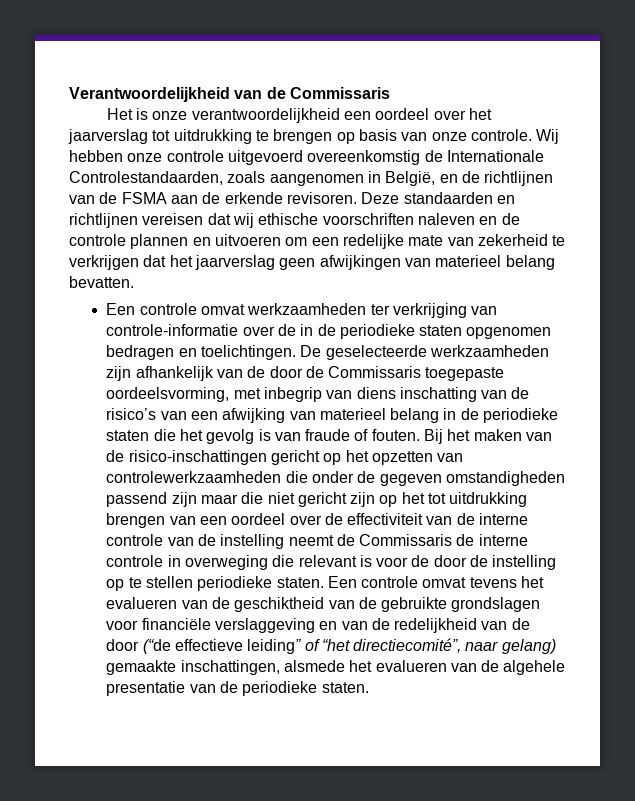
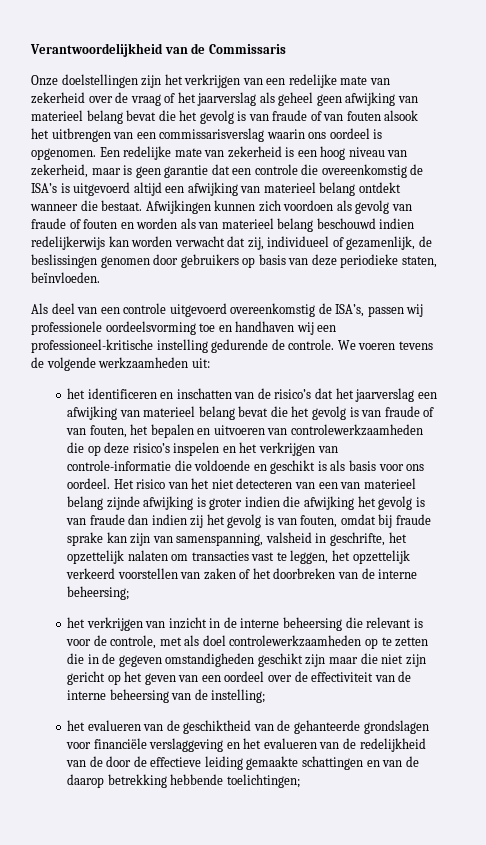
- Het is onze verantwoordelijkheid een oordeel over het jaarverslag tot uitdrukking te brengen op basis van onze controle. Wij hebben onze controle uitgevoerd overeenkomstig de Internationale Controlestandaarden, zoals aangenomen in België, en de richtlijnen van de FSMA aan de erkende revisoren. Deze standaarden en richtlijnen vereisen dat wij ethische voorschriften naleven en de controle plannen en uitvoeren om een redelijke mate van zekerheid te verkrijgen dat het jaarverslag geen afwijkingen van materieel belang bevatten.
- Een controle omvat werkzaamheden ter verkrijging van controle-informatie over de in de periodieke staten opgenomen bedragen en toelichtingen. De geselecteerde werkzaamheden zijn afhankelijk van de door de Commissaris toegepaste oordeelsvorming, met inbegrip van diens inschatting van de risico’s van een afwijking van materieel belang in de periodieke staten die het gevolg is van fraude of fouten. Bij het maken van de risico-inschattingen gericht op het opzetten van controlewerkzaamheden die onder de gegeven omstandigheden passend zijn maar die niet gericht zijn op het tot uitdrukking brengen van een oordeel over de effectiviteit van de interne controle van de instelling neemt de Commissaris de interne controle in overweging die relevant is voor de door de instelling op te stellen periodieke staten. Een controle omvat tevens het evalueren van de geschiktheid van de gebruikte grondslagen voor financiële verslaggeving en van de redelijkheid van de door (“de effectieve leiding” of “het directiecomité”, naar gelang) gemaakte inschattingen, alsmede het evalueren van de algehele presentatie van de periodieke staten.
+ Onze doelstellingen zijn het verkrijgen van een redelijke mate van zekerheid over de vraag of het jaarverslag als geheel geen afwijking van materieel belang bevat die het gevolg is van fraude of van fouten alsook het uitbrengen van een commissarisverslag waarin ons oordeel is opgenomen. Een redelijke mate van zekerheid is een hoog niveau van zekerheid, maar is geen garantie dat een controle die overeenkomstig de ISA’s is uitgevoerd altijd een afwijking van materieel belang ontdekt wanneer die bestaat. Afwijkingen kunnen zich voordoen als gevolg van fraude of fouten en worden als van materieel belang beschouwd indien redelijkerwijs kan worden verwacht dat zij, individueel of gezamenlijk, de beslissingen genomen door gebruikers op basis van deze periodieke staten, beïnvloeden.
+ Als deel van een controle uitgevoerd overeenkomstig de ISA’s, passen wij professionele oordeelsvorming toe en handhaven wij een professioneel-kritische instelling gedurende de controle. We voeren tevens de volgende werkzaamheden uit:
+ het identificeren en inschatten van de risico’s dat het jaarverslag een afwijking van materieel belang bevat die het gevolg is van fraude of van fouten, het bepalen en uitvoeren van controlewerkzaamheden die op deze risico’s inspelen en het verkrijgen van controle-informatie die voldoende en geschikt is als basis voor ons oordeel. Het risico van het niet detecteren van een van materieel belang zijnde afwijking is groter indien die afwijking het gevolg is van fraude dan indien zij het gevolg is van fouten, omdat bij fraude sprake kan zijn van samenspanning, valsheid in geschrifte, het opzettelijk nalaten om transacties vast te leggen, het opzettelijk verkeerd voorstellen van zaken of het doorbreken van de interne beheersing;
+ het verkrijgen van inzicht in de interne beheersing die relevant is voor de controle, met als doel controlewerkzaamheden op te zetten die in de gegeven omstandigheden geschikt zijn maar die niet zijn gericht op het geven van een oordeel over de effectiviteit van de interne beheersing van de instelling;
+ het evalueren van de geschiktheid van de gehanteerde grondslagen voor financiële verslaggeving en het evalueren van de redelijkheid van de door de effectieve leiding gemaakte schattingen en van de daarop betrekking hebbende toelichtingen;

